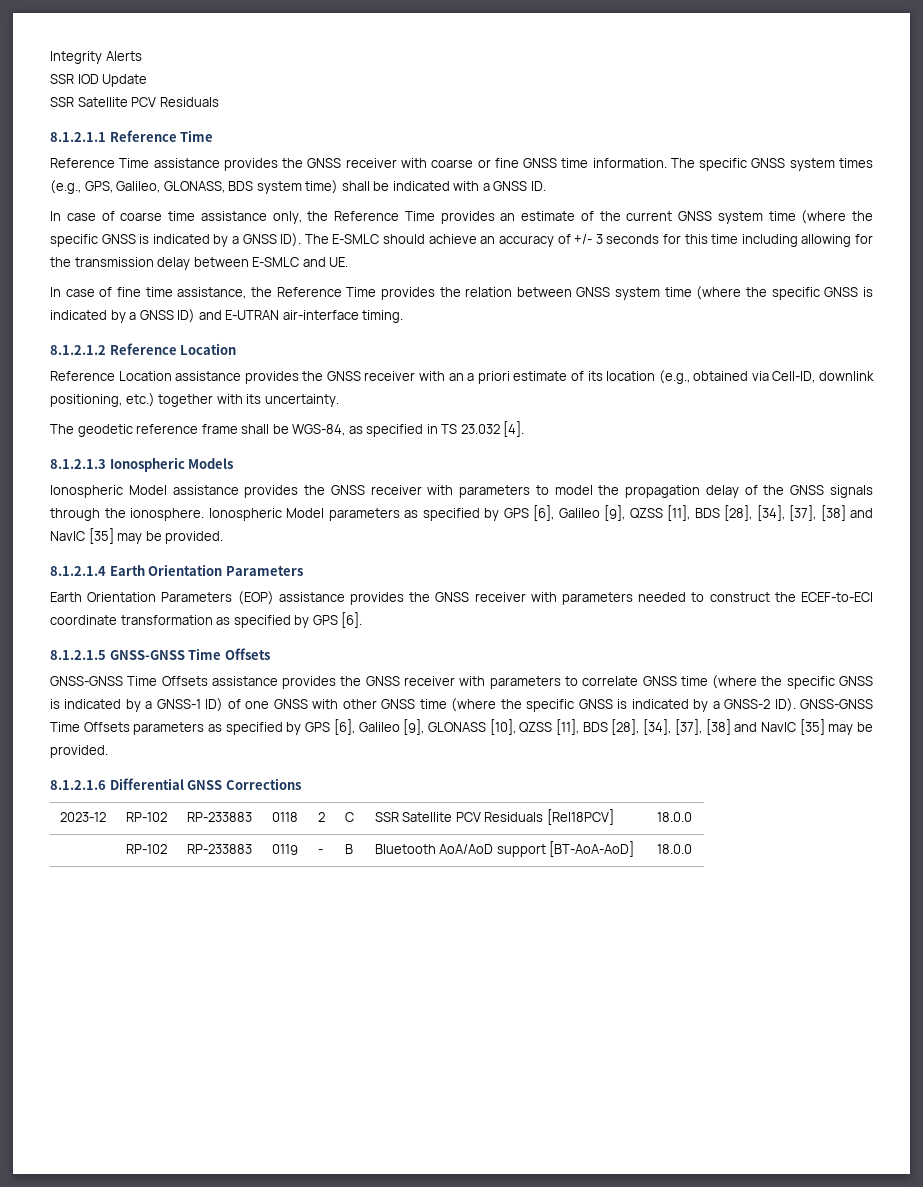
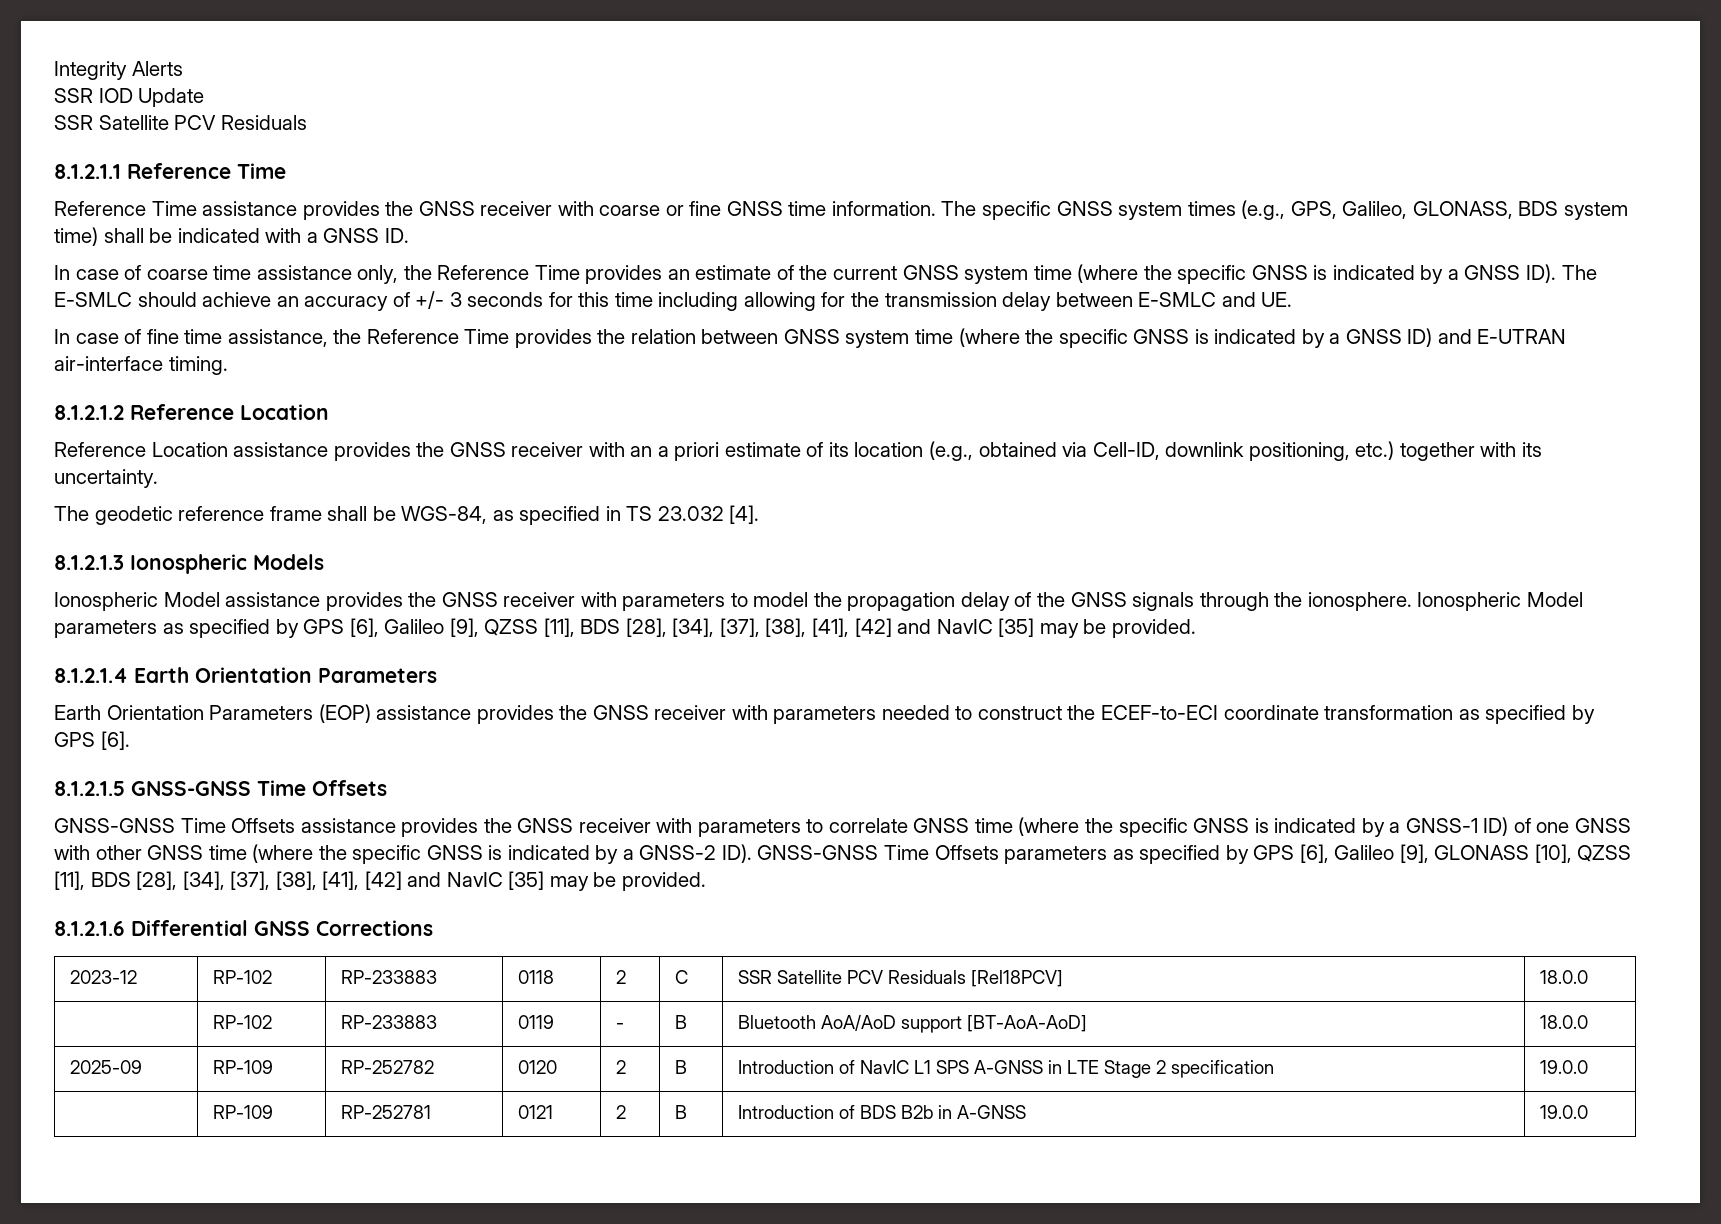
- Ionospheric Model parameters as specified by GPS [6], Galileo [9], QZSS [11], BDS [28], [34], [37], [38] and NavIC [35] may be provided.
+ Ionospheric Model parameters as specified by GPS [6], Galileo [9], QZSS [11], BDS [28], [34], [37], [38], [41], [42] and NavIC [35] may be provided.
- GNSS-GNSS Time Offsets assistance provides the GNSS receiver with parameters to correlate GNSS time (where the specific GNSS is indicated by a GNSS-1 ID) of one GNSS with other GNSS time (where the specific GNSS is indicated by a GNSS-2 ID). GNSS-GNSS Time Offsets parameters as specified by GPS [6], Galileo [9], GLONASS [10], QZSS [11], BDS [28], [34], [37], [38] and NavIC [35] may be provided.
+ GNSS-GNSS Time Offsets assistance provides the GNSS receiver with parameters to correlate GNSS time (where the specific GNSS is indicated by a GNSS-1 ID) of one GNSS with other GNSS time (where the specific GNSS is indicated by a GNSS-2 ID). GNSS-GNSS Time Offsets parameters as specified by GPS [6], Galileo [9], GLONASS [10], QZSS [11], BDS [28], [34], [37], [38], [41], [42] and NavIC [35] may be provided.
+ 2025-09 | RP-109 | RP-252782 | 0120 | 2 | B | Introduction of NavIC L1 SPS A-GNSS in LTE Stage 2 specification | 19.0.0
+ | RP-109 | RP-252781 | 0121 | 2 | B | Introduction of BDS B2b in A-GNSS | 19.0.0

